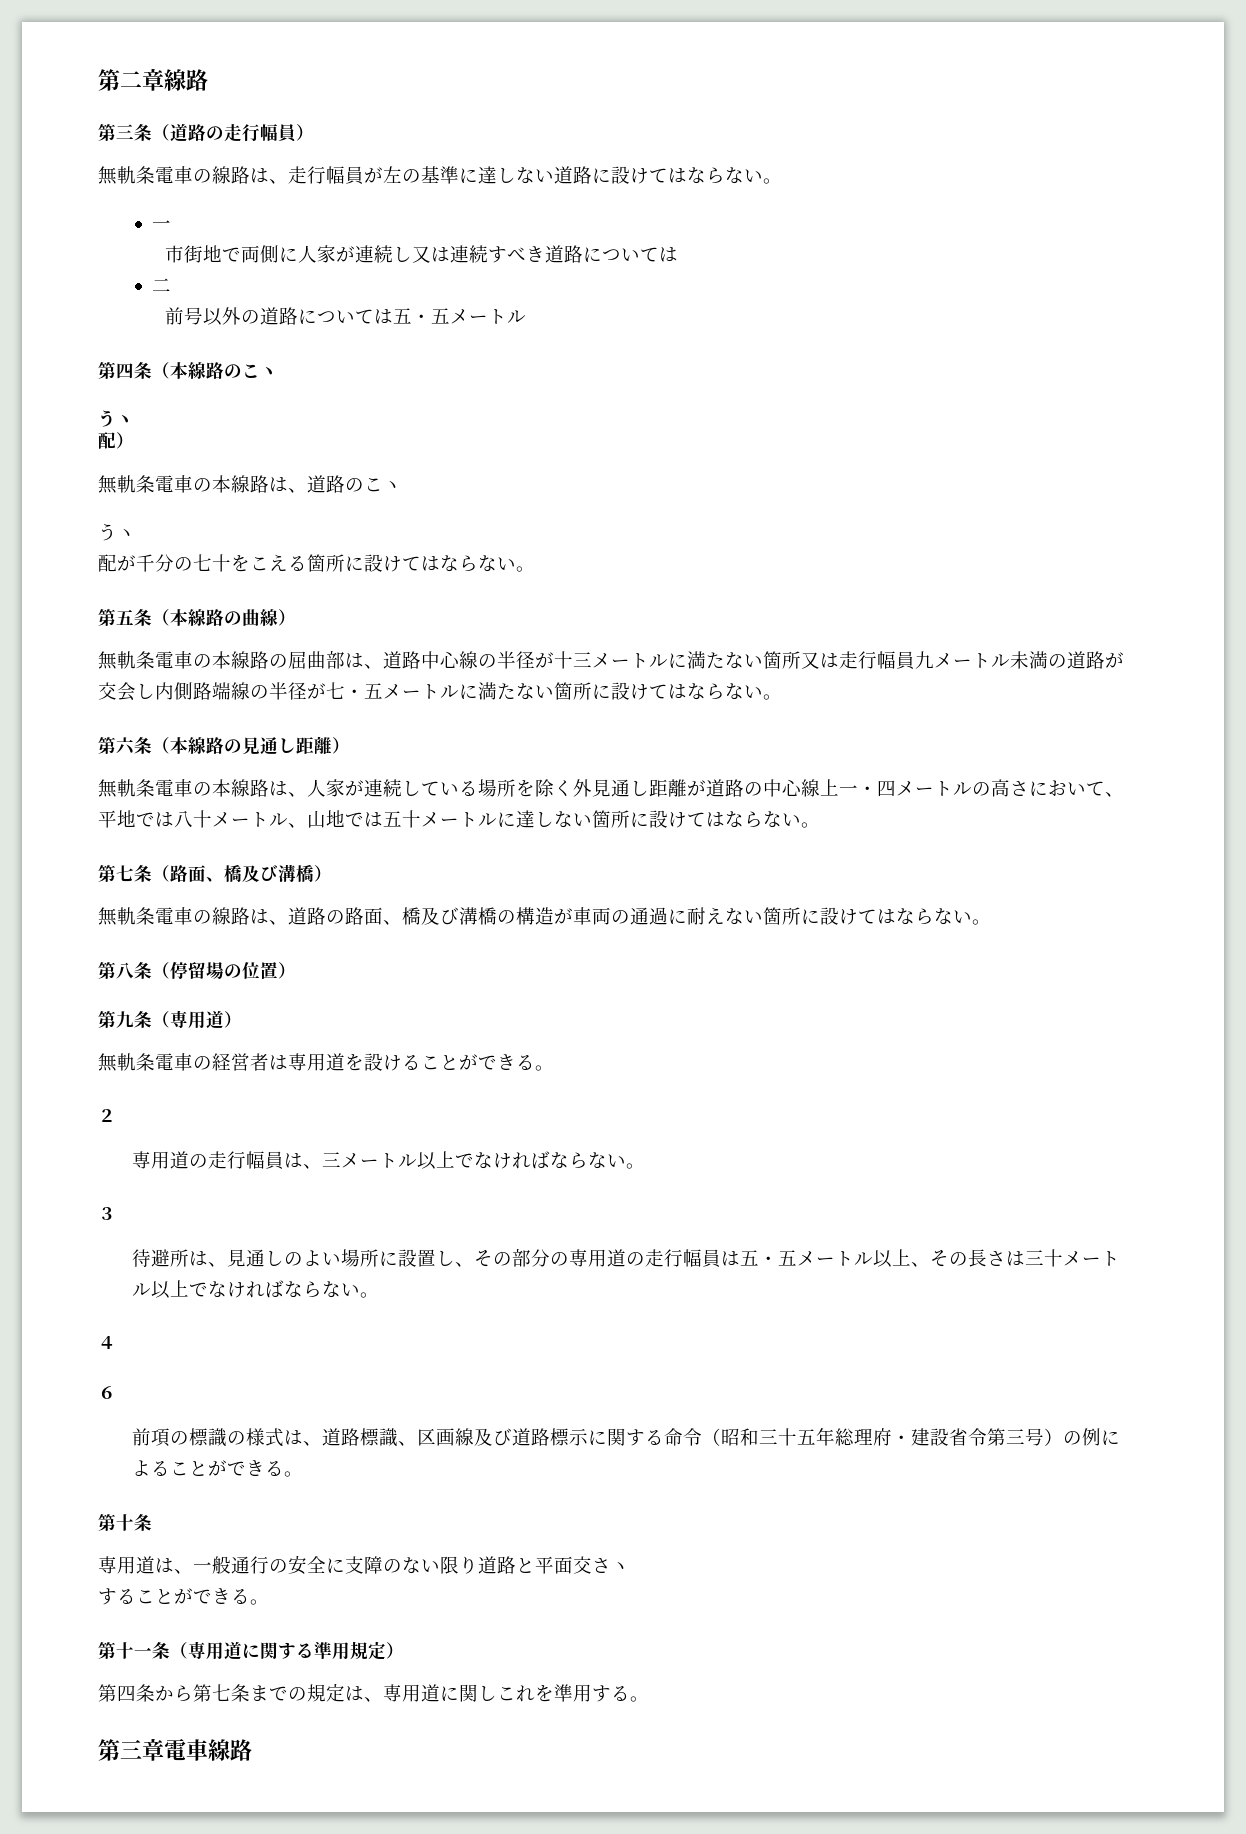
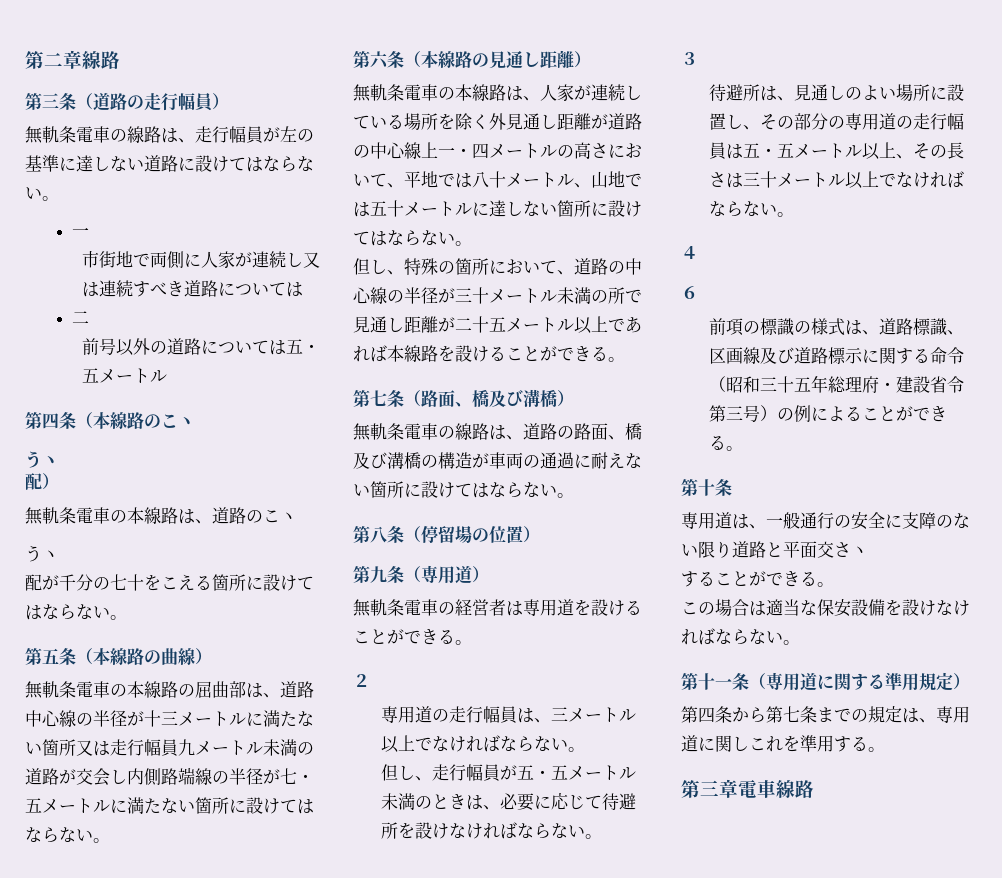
+ 但し、特殊の箇所において、道路の中心線の半径が三十メートル未満の所で見通し距離が二十五メートル以上であれば本線路を設けることができる。
+ 但し、走行幅員が五・五メートル未満のときは、必要に応じて待避所を設けなければならない。
+ この場合は適当な保安設備を設けなければならない。

